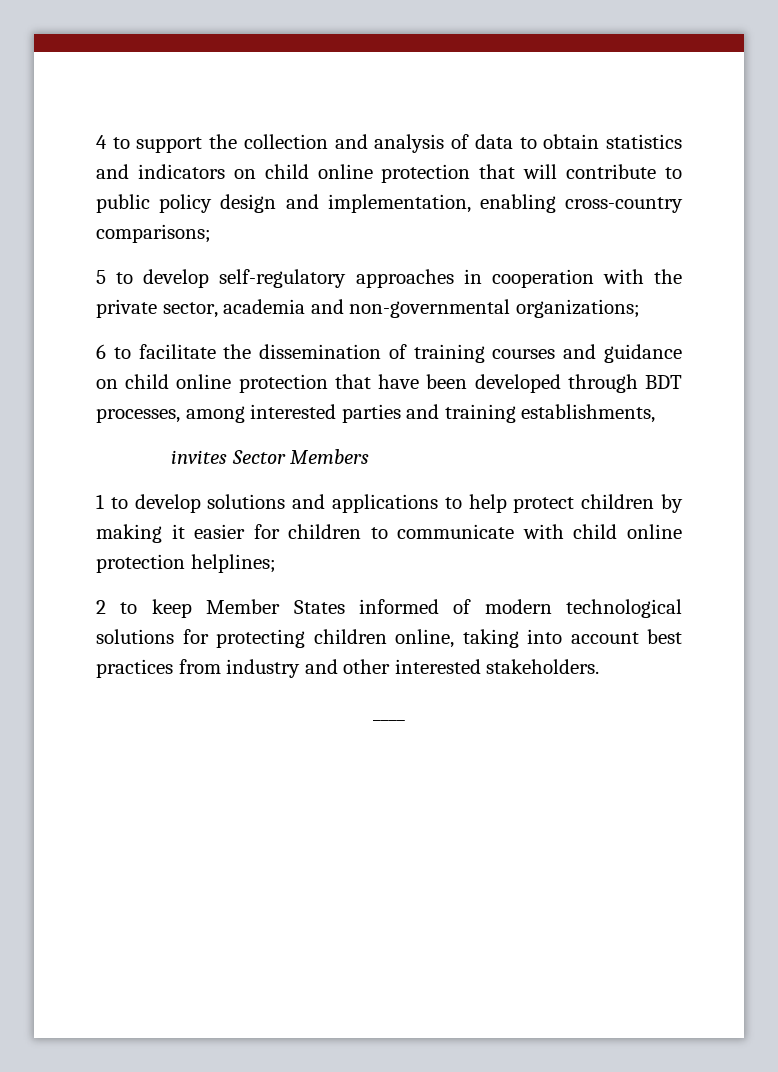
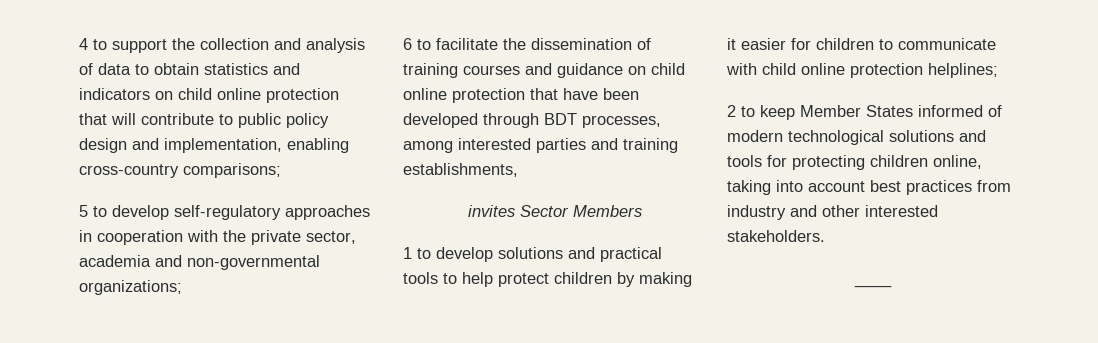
- 1 to develop solutions and applications to help protect children by making it easier for children to communicate with child online protection helplines;
+ 1 to develop solutions and practical tools to help protect children by making it easier for children to communicate with child online protection helplines;
- 2 to keep Member States informed of modern technological solutions for protecting children online, taking into account best practices from industry and other interested stakeholders.
+ 2 to keep Member States informed of modern technological solutions and tools for protecting children online, taking into account best practices from industry and other interested stakeholders.

